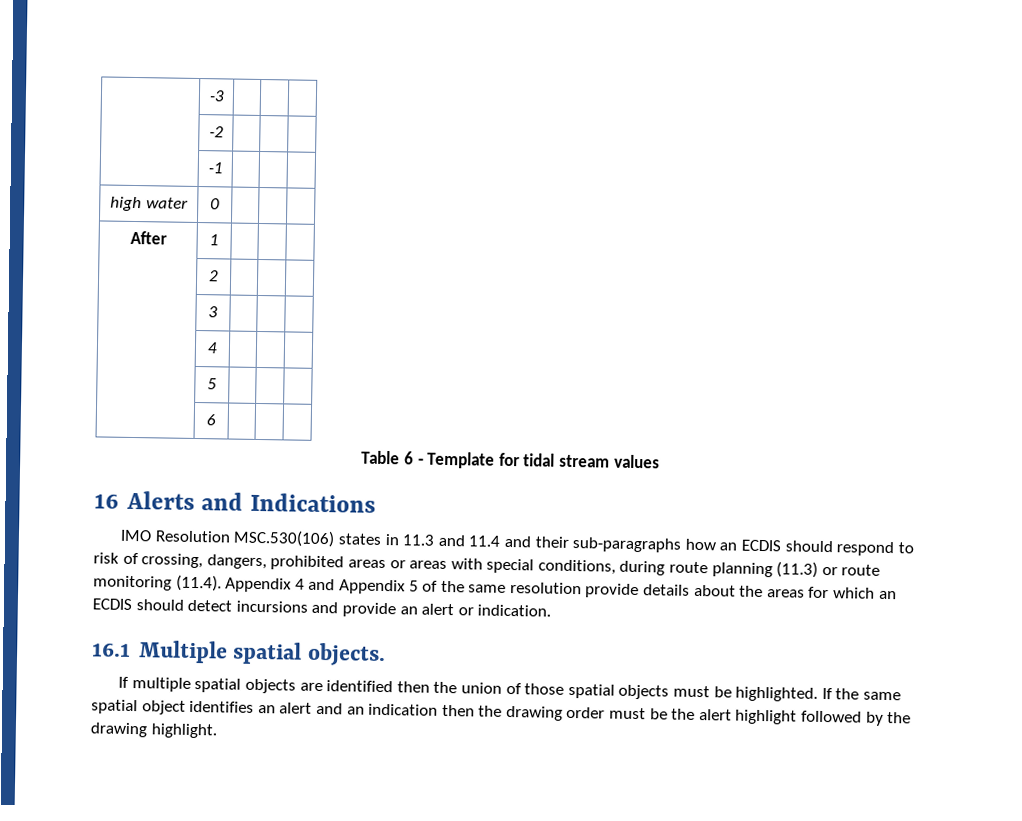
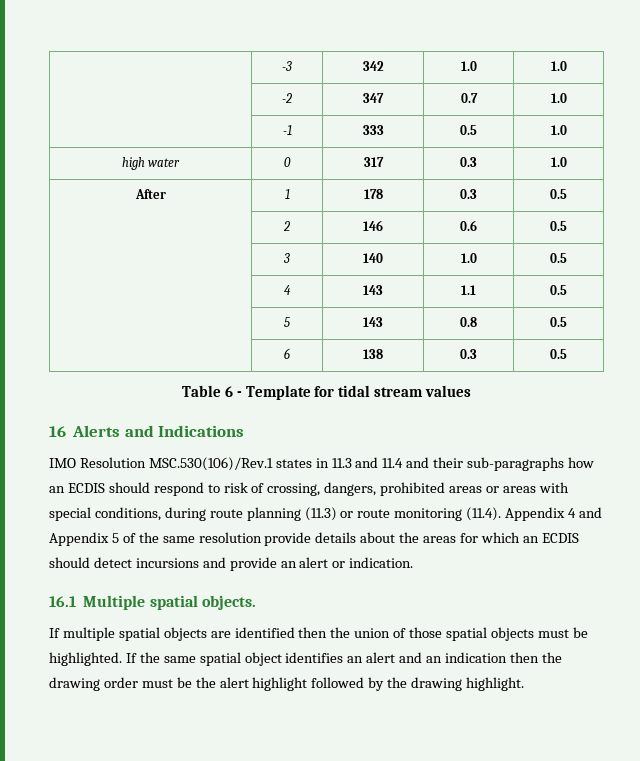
- | -3 | | |
- | -2 | | |
- | -1 | | |
+ | -3 | 342 | 1.0 | 1.0
+ | -2 | 347 | 0.7 | 1.0
+ | -1 | 333 | 0.5 | 1.0
- high water | 0 | | |
+ high water | 0 | 317 | 0.3 | 1.0
- After | 1 | | |
- | 2 | | |
- | 3 | | |
- | 4 | | |
- | 5 | | |
- | 6 | | |
+ After | 1 | 178 | 0.3 | 0.5
+ | 2 | 146 | 0.6 | 0.5
+ | 3 | 140 | 1.0 | 0.5
+ | 4 | 143 | 1.1 | 0.5
+ | 5 | 143 | 0.8 | 0.5
+ | 6 | 138 | 0.3 | 0.5
- IMO Resolution MSC.530(106) states in 11.3 and 11.4 and their sub-paragraphs how an ECDIS should respond to risk of crossing, dangers, prohibited areas or areas with special conditions, during route planning (11.3) or route monitoring (11.4). Appendix 4 and Appendix 5 of the same resolution provide details about the areas for which an ECDIS should detect incursions and provide an alert or indication.
+ IMO Resolution MSC.530(106)/Rev.1 states in 11.3 and 11.4 and their sub-paragraphs how an ECDIS should respond to risk of crossing, dangers, prohibited areas or areas with special conditions, during route planning (11.3) or route monitoring (11.4). Appendix 4 and Appendix 5 of the same resolution provide details about the areas for which an ECDIS should detect incursions and provide an alert or indication.

